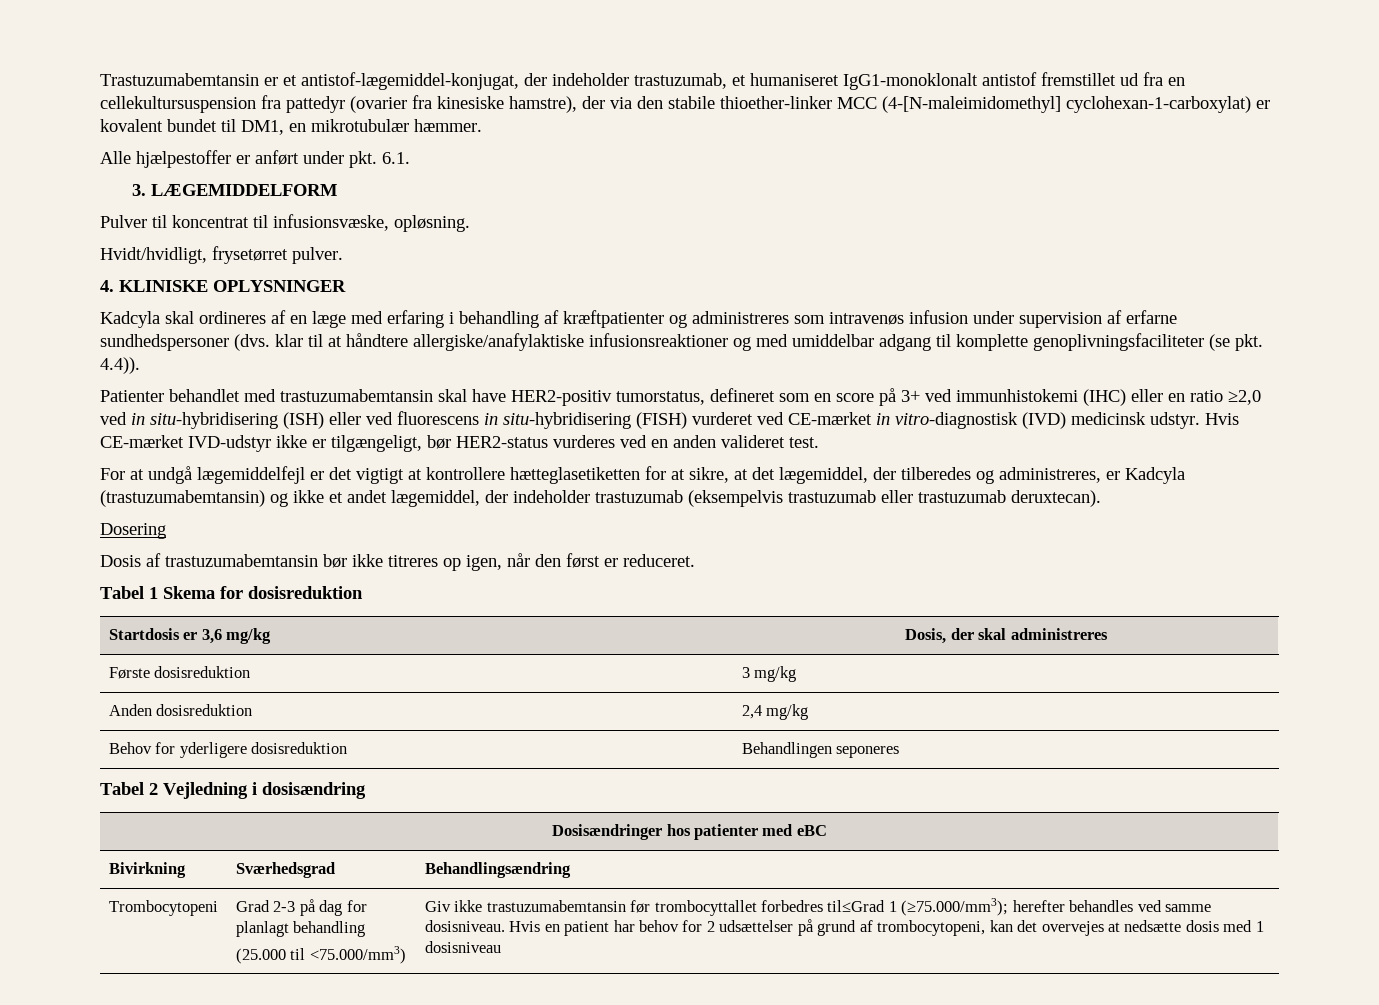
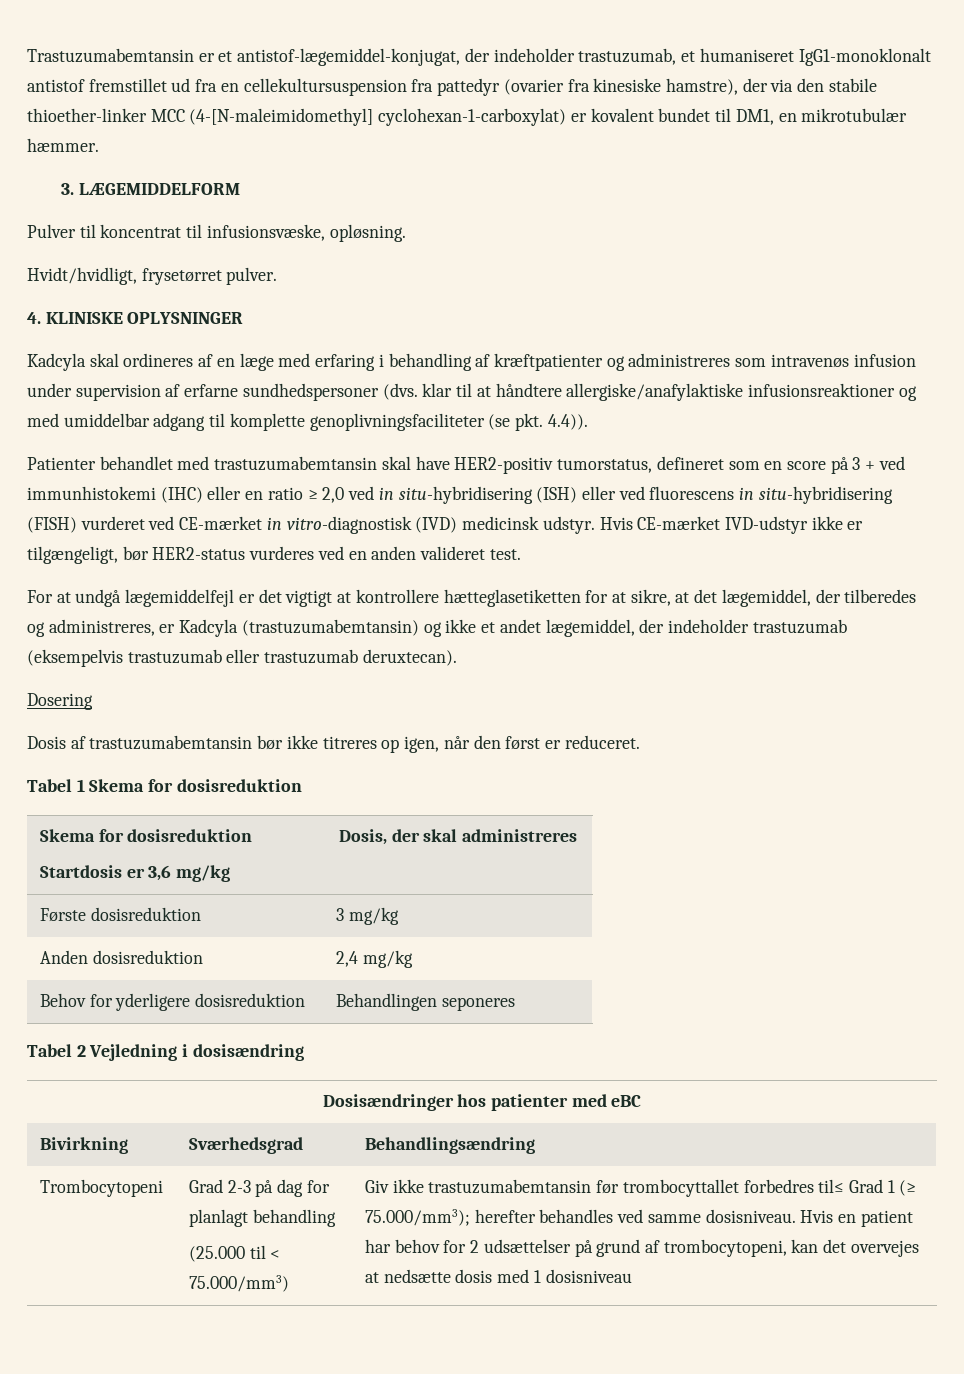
- Alle hjælpestoffer er anført under pkt. 6.1.
- Patienter behandlet med trastuzumabemtansin skal have HER2-positiv tumorstatus, defineret som en score på 3+ ved immunhistokemi (IHC) eller en ratio ≥2,0 ved in situ-hybridisering (ISH) eller ved fluorescens in situ-hybridisering (FISH) vurderet ved CE-mærket in vitro-diagnostisk (IVD) medicinsk udstyr.
+ Patienter behandlet med trastuzumabemtansin skal have HER2-positiv tumorstatus, defineret som en score på 3 + ved immunhistokemi (IHC) eller en ratio ≥ 2,0 ved in situ-hybridisering (ISH) eller ved fluorescens in situ-hybridisering (FISH) vurderet ved CE-mærket in vitro-diagnostisk (IVD) medicinsk udstyr.
  Tabel 1 Skema for dosisreduktion
+ Skema for dosisreduktion
- (25.000 til <75.000/mm3)
+ (25.000 til < 75.000/mm3)
- Giv ikke trastuzumabemtansin før trombocyttallet forbedres til≤Grad 1 (≥75.000/mm3); herefter behandles ved samme dosisniveau.
+ Giv ikke trastuzumabemtansin før trombocyttallet forbedres til≤ Grad 1 (≥ 75.000/mm3); herefter behandles ved samme dosisniveau.

